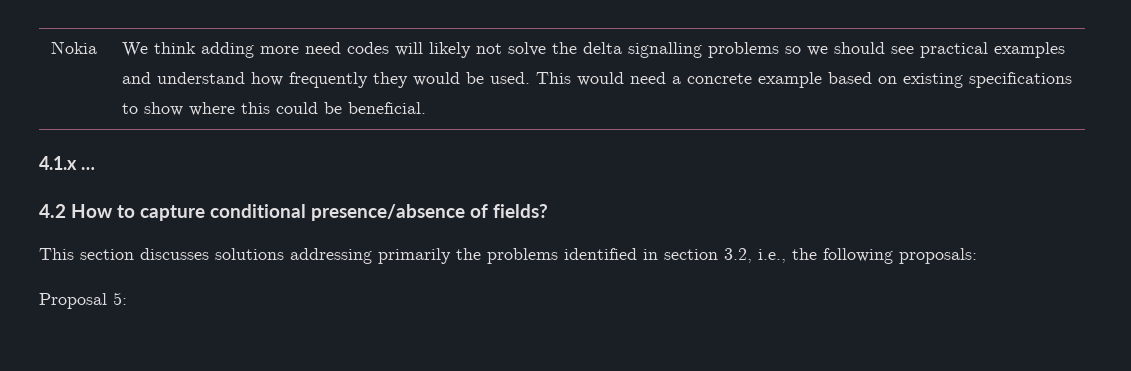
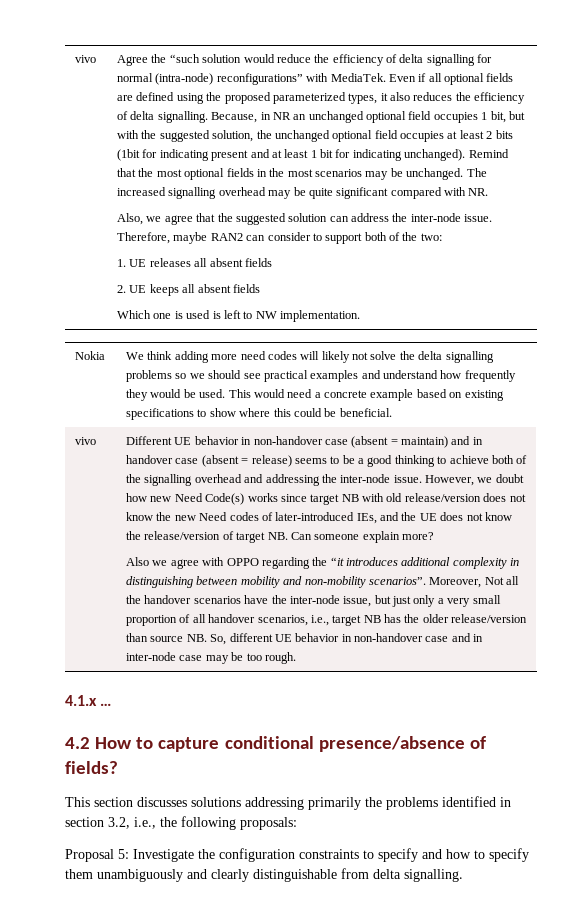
+ vivo | Agree the “such solution would reduce the efficiency of delta signalling for normal (intra-node) reconfigurations” with MediaTek. Even if all optional fields are defined using the proposed parameterized types, it also reduces the efficiency of delta signalling. Because, in NR an unchanged optional field occupies 1 bit, but with the suggested solution, the unchanged optional field occupies at least 2 bits (1bit for indicating present and at least 1 bit for indicating unchanged). Remind that the most optional fields in the most scenarios may be unchanged. The increased signalling overhead may be quite significant compared with NR.
+ Also, we agree that the suggested solution can address the inter-node issue. Therefore, maybe RAN2 can consider to support both of the two:
+ 1. UE releases all absent fields
+ 2. UE keeps all absent fields
+ Which one is used is left to NW implementation.
+ vivo | Different UE behavior in non-handover case (absent = maintain) and in handover case (absent = release) seems to be a good thinking to achieve both of the signalling overhead and addressing the inter-node issue. However, we doubt how new Need Code(s) works since target NB with old release/version does not know the new Need codes of later-introduced IEs, and the UE does not know the release/version of target NB. Can someone explain more?
+ Also we agree with OPPO regarding the “it introduces additional complexity in distinguishing between mobility and non-mobility scenarios”. Moreover, Not all the handover scenarios have the inter-node issue, but just only a very small proportion of all handover scenarios, i.e., target NB has the older release/version than source NB. So, different UE behavior in non-handover case and in inter-node case may be too rough.
- Proposal 5:
+ Proposal 5: Investigate the configuration constraints to specify and how to specify them unambiguously and clearly distinguishable from delta signalling.

